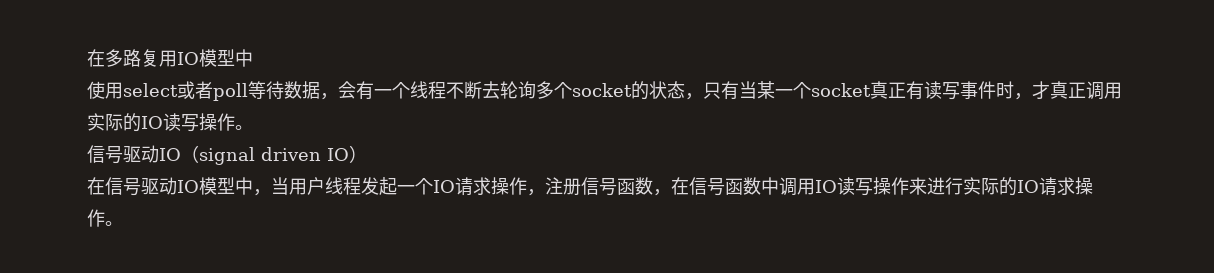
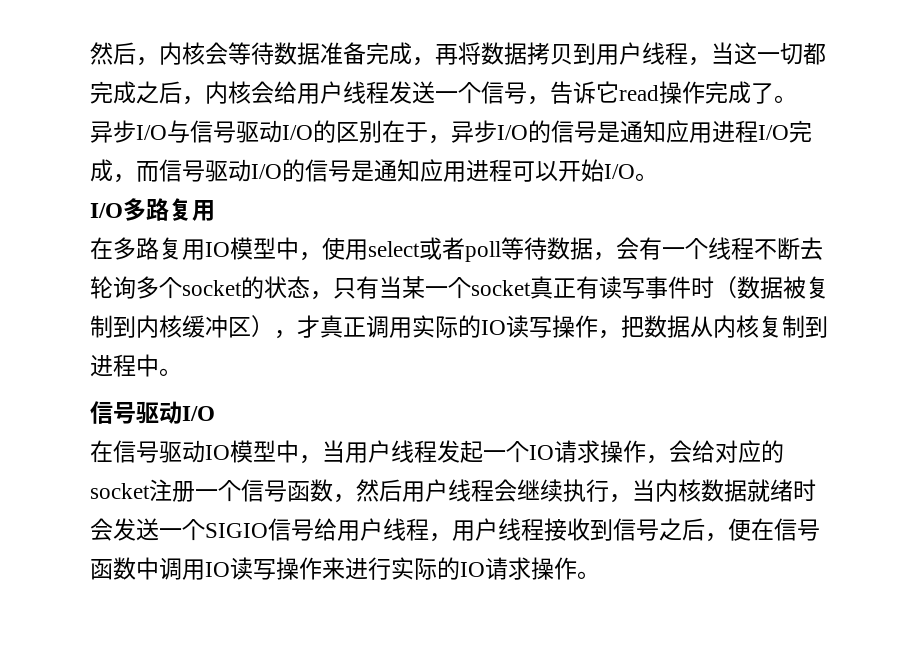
+ 然后，内核会等待数据准备完成，再将数据拷贝到用户线程，当这一切都完成之后，内核会给用户线程发送一个信号，告诉它read操作完成了。
+ 异步I/O与信号驱动I/O的区别在于，异步I/O的信号是通知应用进程I/O完成，而信号驱动I/O的信号是通知应用进程可以开始I/O。
+ I/O多路复用
- 在多路复用IO模型中
- 使用select或者poll等待数据，会有一个线程不断去轮询多个socket的状态，只有当某一个socket真正有读写事件时，才真正调用实际的IO读写操作。
- 信号驱动IO（signal driven IO）
+ 在多路复用IO模型中，使用select或者poll等待数据，会有一个线程不断去轮询多个socket的状态，只有当某一个socket真正有读写事件时（数据被复制到内核缓冲区），才真正调用实际的IO读写操作，把数据从内核复制到进程中。
+ 信号驱动I/O
- 在信号驱动IO模型中，当用户线程发起一个IO请求操作，注册信号函数，在信号函数中调用IO读写操作来进行实际的IO请求操作。
+ 在信号驱动IO模型中，当用户线程发起一个IO请求操作，会给对应的socket注册一个信号函数，然后用户线程会继续执行，当内核数据就绪时会发送一个SIGIO信号给用户线程，用户线程接收到信号之后，便在信号函数中调用IO读写操作来进行实际的IO请求操作。

